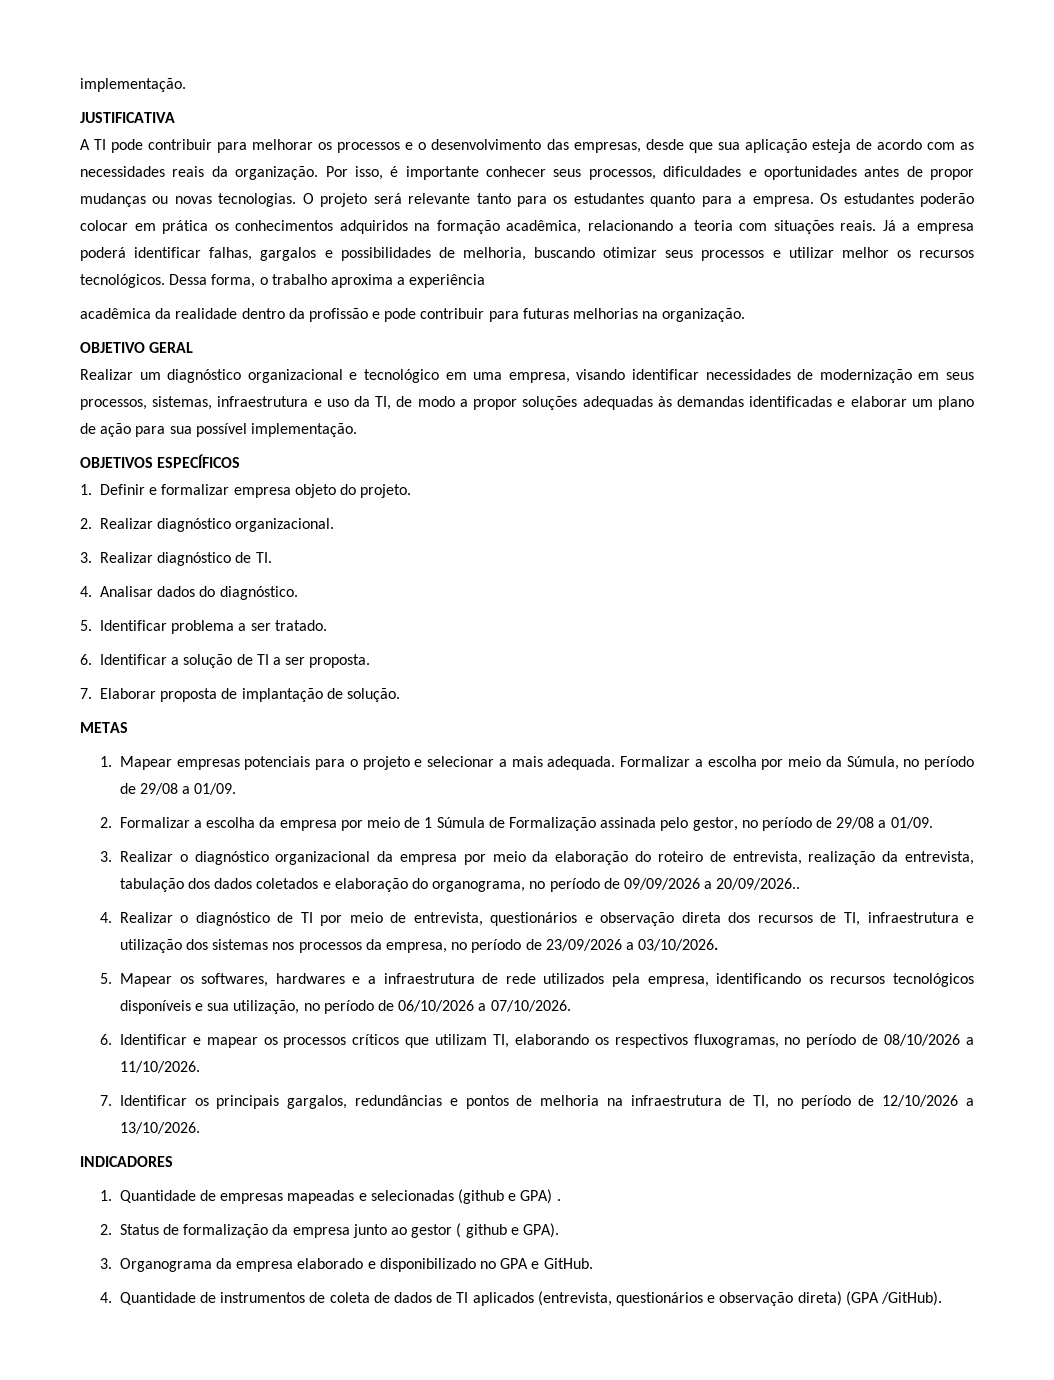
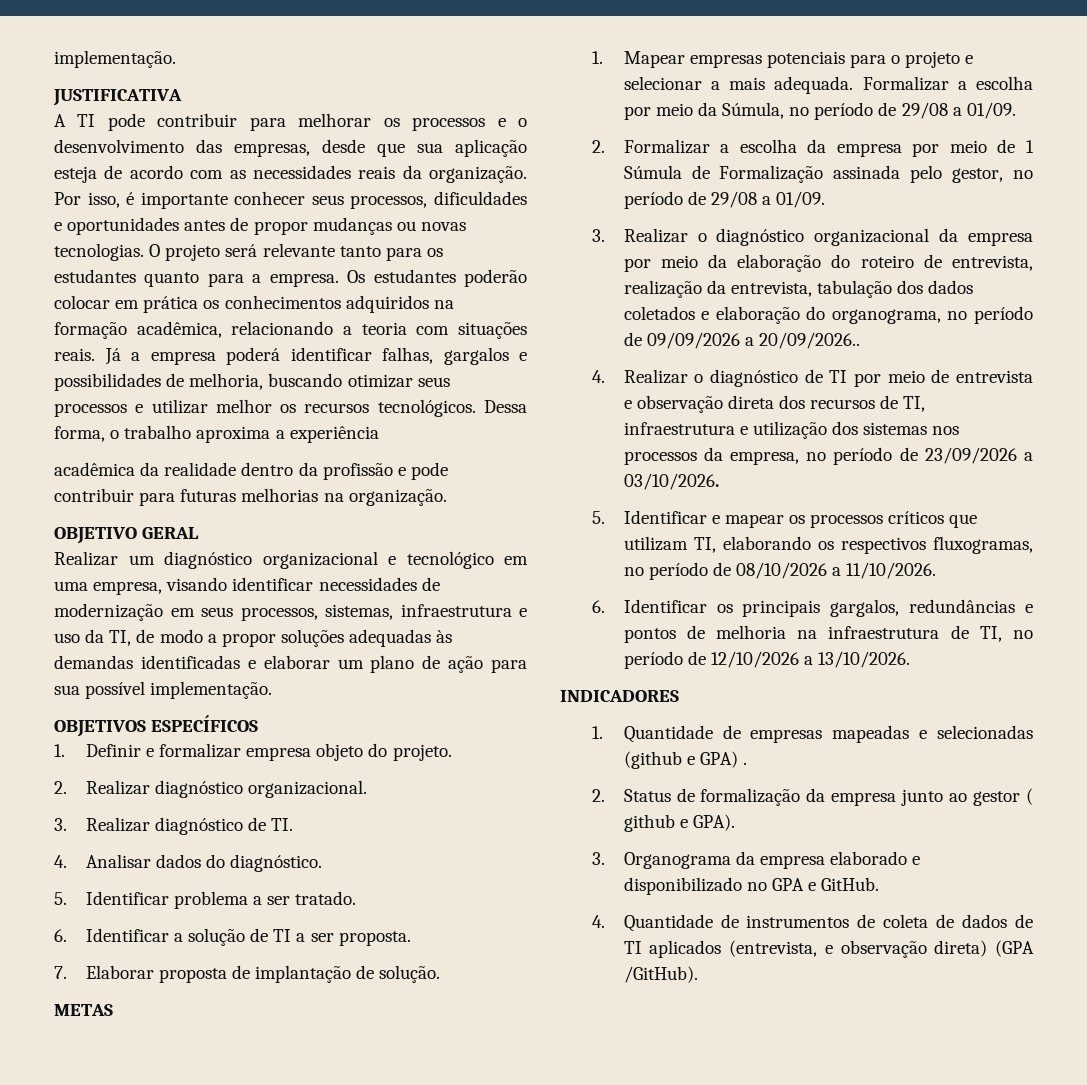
- 4. Realizar o diagnóstico de TI por meio de entrevista, questionários e observação direta dos recursos de TI, infraestrutura e utilização dos sistemas nos processos da empresa, no período de 23/09/2026 a 03/10/2026.
+ 4. Realizar o diagnóstico de TI por meio de entrevista e observação direta dos recursos de TI, infraestrutura e utilização dos sistemas nos processos da empresa, no período de 23/09/2026 a 03/10/2026.
- 5. Mapear os softwares, hardwares e a infraestrutura de rede utilizados pela empresa, identificando os recursos tecnológicos disponíveis e sua utilização, no período de 06/10/2026 a 07/10/2026.
- 6. Identificar e mapear os processos críticos que utilizam TI, elaborando os respectivos fluxogramas, no período de 08/10/2026 a 11/10/2026.
+ 5. Identificar e mapear os processos críticos que utilizam TI, elaborando os respectivos fluxogramas, no período de 08/10/2026 a 11/10/2026.
- 7. Identificar os principais gargalos, redundâncias e pontos de melhoria na infraestrutura de TI, no período de 12/10/2026 a 13/10/2026.
+ 6. Identificar os principais gargalos, redundâncias e pontos de melhoria na infraestrutura de TI, no período de 12/10/2026 a 13/10/2026.
- 4. Quantidade de instrumentos de coleta de dados de TI aplicados (entrevista, questionários e observação direta) (GPA /GitHub).
+ 4. Quantidade de instrumentos de coleta de dados de TI aplicados (entrevista, e observação direta) (GPA /GitHub).

